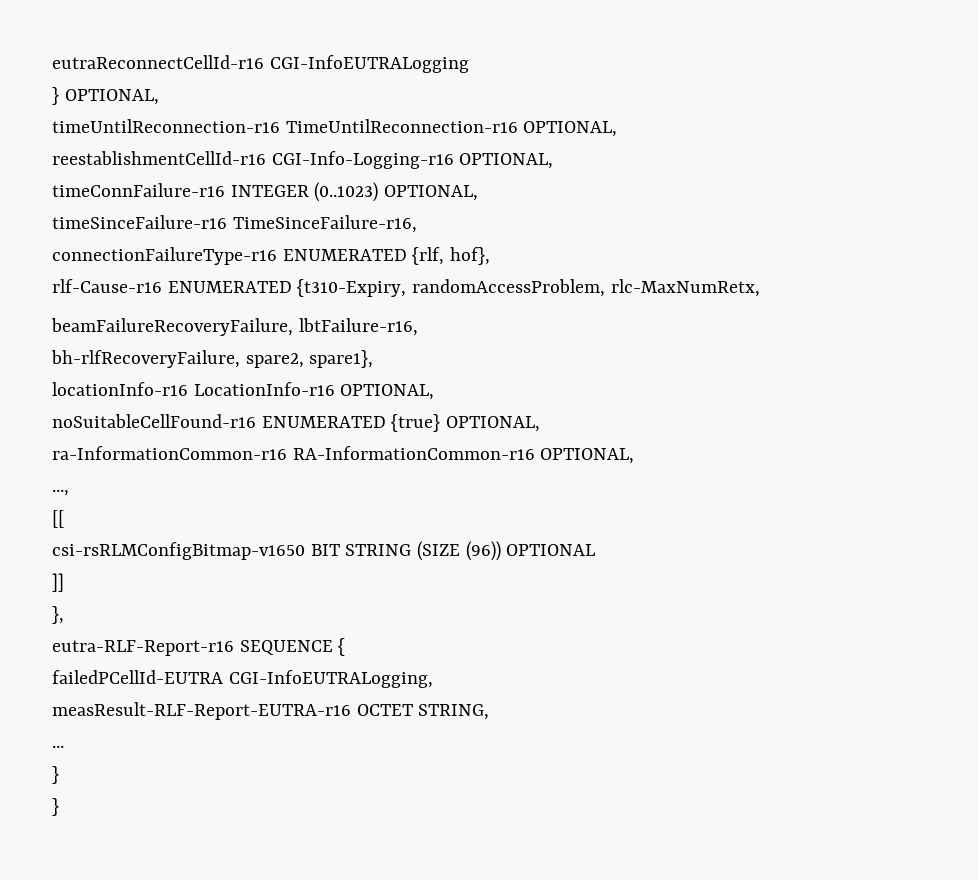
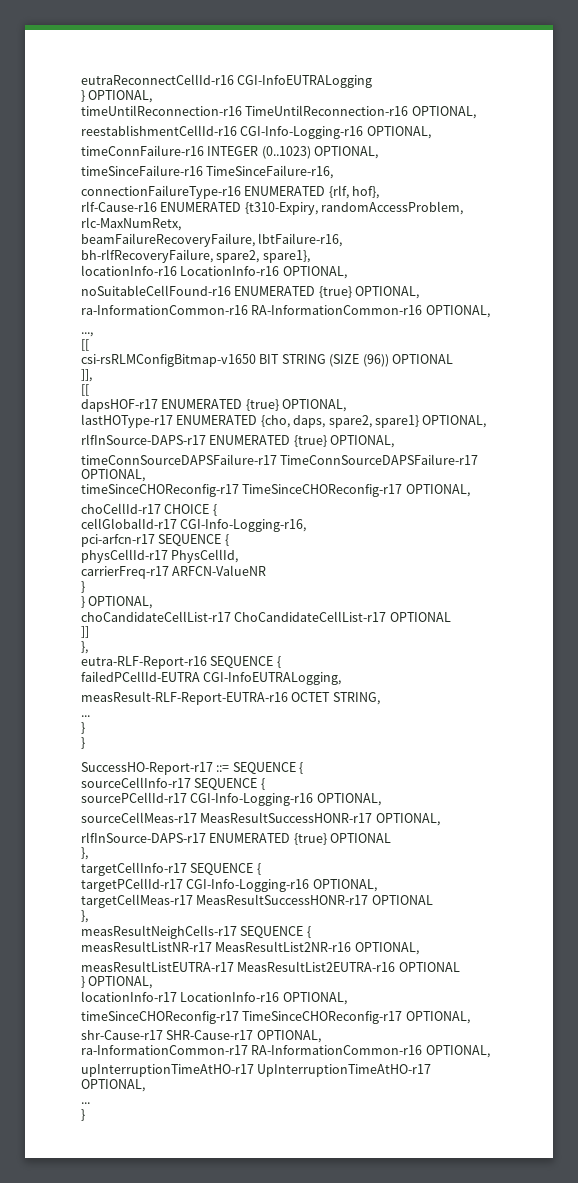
+ ]],
+ [[
+ dapsHOF-r17 ENUMERATED {true} OPTIONAL,
+ lastHOType-r17 ENUMERATED {cho, daps, spare2, spare1} OPTIONAL,
+ rlfInSource-DAPS-r17 ENUMERATED {true} OPTIONAL,
+ timeConnSourceDAPSFailure-r17 TimeConnSourceDAPSFailure-r17 OPTIONAL,
+ timeSinceCHOReconfig-r17 TimeSinceCHOReconfig-r17 OPTIONAL,
+ choCellId-r17 CHOICE {
+ cellGlobalId-r17 CGI-Info-Logging-r16,
+ pci-arfcn-r17 SEQUENCE {
+ physCellId-r17 PhysCellId,
+ carrierFreq-r17 ARFCN-ValueNR
+ }
+ } OPTIONAL,
+ choCandidateCellList-r17 ChoCandidateCellList-r17 OPTIONAL
+ SuccessHO-Report-r17 ::= SEQUENCE {
+ sourceCellInfo-r17 SEQUENCE {
+ sourcePCellId-r17 CGI-Info-Logging-r16 OPTIONAL,
+ sourceCellMeas-r17 MeasResultSuccessHONR-r17 OPTIONAL,
+ rlfInSource-DAPS-r17 ENUMERATED {true} OPTIONAL
+ },
+ targetCellInfo-r17 SEQUENCE {
+ targetPCellId-r17 CGI-Info-Logging-r16 OPTIONAL,
+ targetCellMeas-r17 MeasResultSuccessHONR-r17 OPTIONAL
+ },
+ measResultNeighCells-r17 SEQUENCE {
+ measResultListNR-r17 MeasResultList2NR-r16 OPTIONAL,
+ measResultListEUTRA-r17 MeasResultList2EUTRA-r16 OPTIONAL
+ } OPTIONAL,
+ locationInfo-r17 LocationInfo-r16 OPTIONAL,
+ timeSinceCHOReconfig-r17 TimeSinceCHOReconfig-r17 OPTIONAL,
+ shr-Cause-r17 SHR-Cause-r17 OPTIONAL,
+ ra-InformationCommon-r17 RA-InformationCommon-r16 OPTIONAL,
+ upInterruptionTimeAtHO-r17 UpInterruptionTimeAtHO-r17 OPTIONAL,
+ ...
+ }

